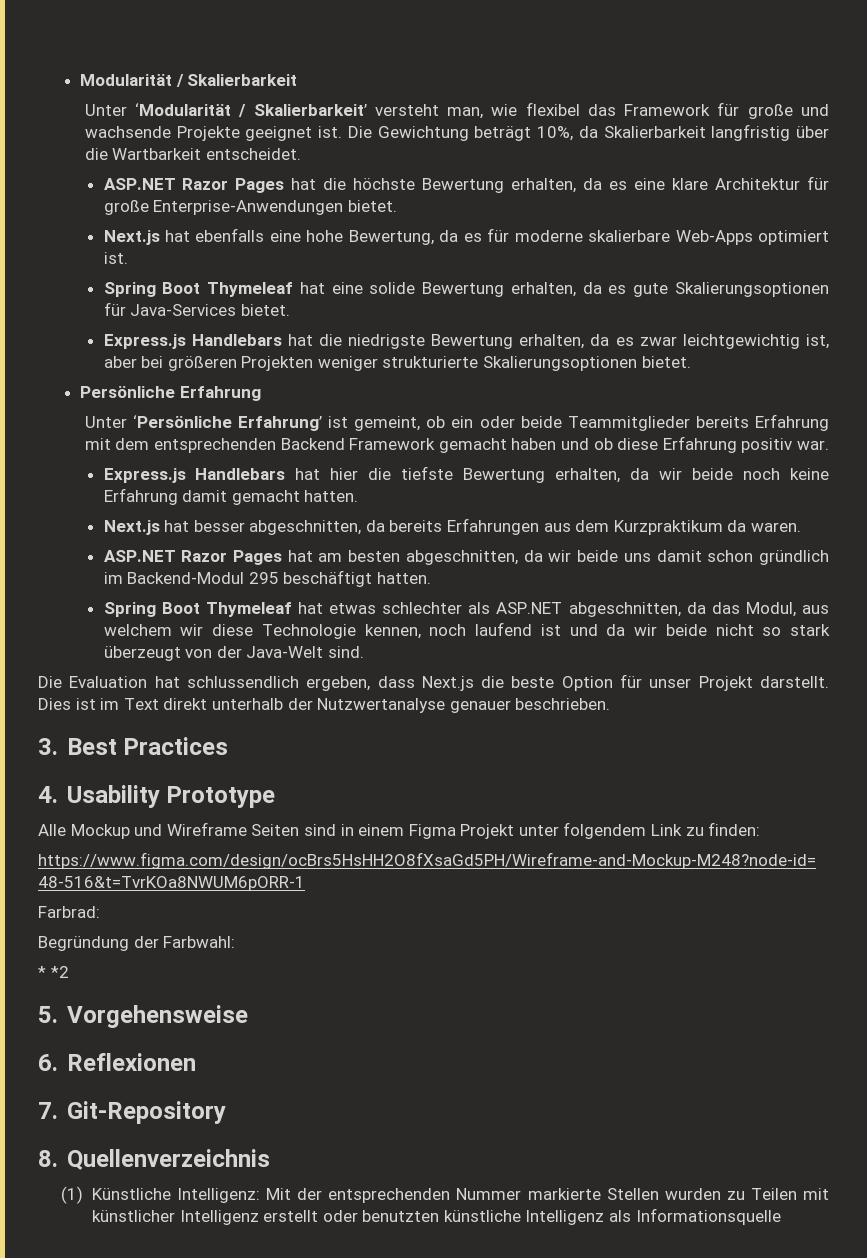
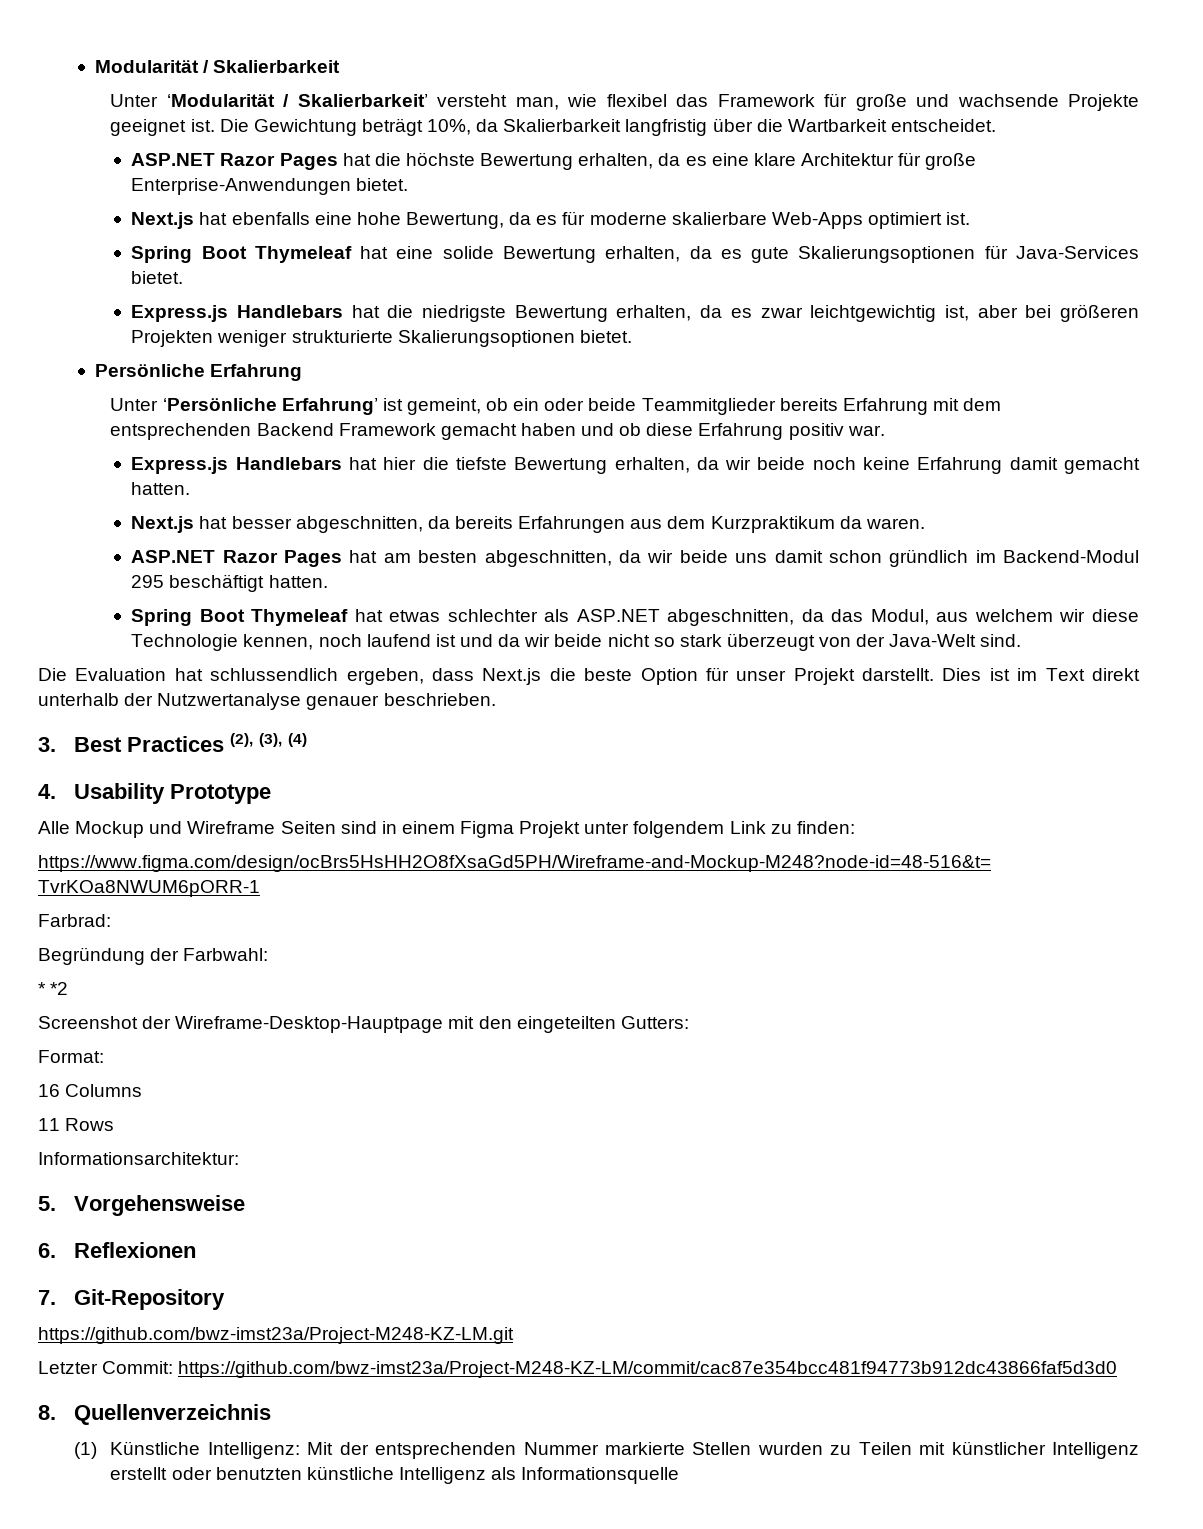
- 3. Best Practices
+ 3. Best Practices (2), (3), (4)
+ Screenshot der Wireframe-Desktop-Hauptpage mit den eingeteilten Gutters:
+ Format:
+ 16 Columns
+ 11 Rows
+ Informationsarchitektur:
+ https://github.com/bwz-imst23a/Project-M248-KZ-LM.git
+ Letzter Commit: https://github.com/bwz-imst23a/Project-M248-KZ-LM/commit/cac87e354bcc481f94773b912dc43866faf5d3d0

